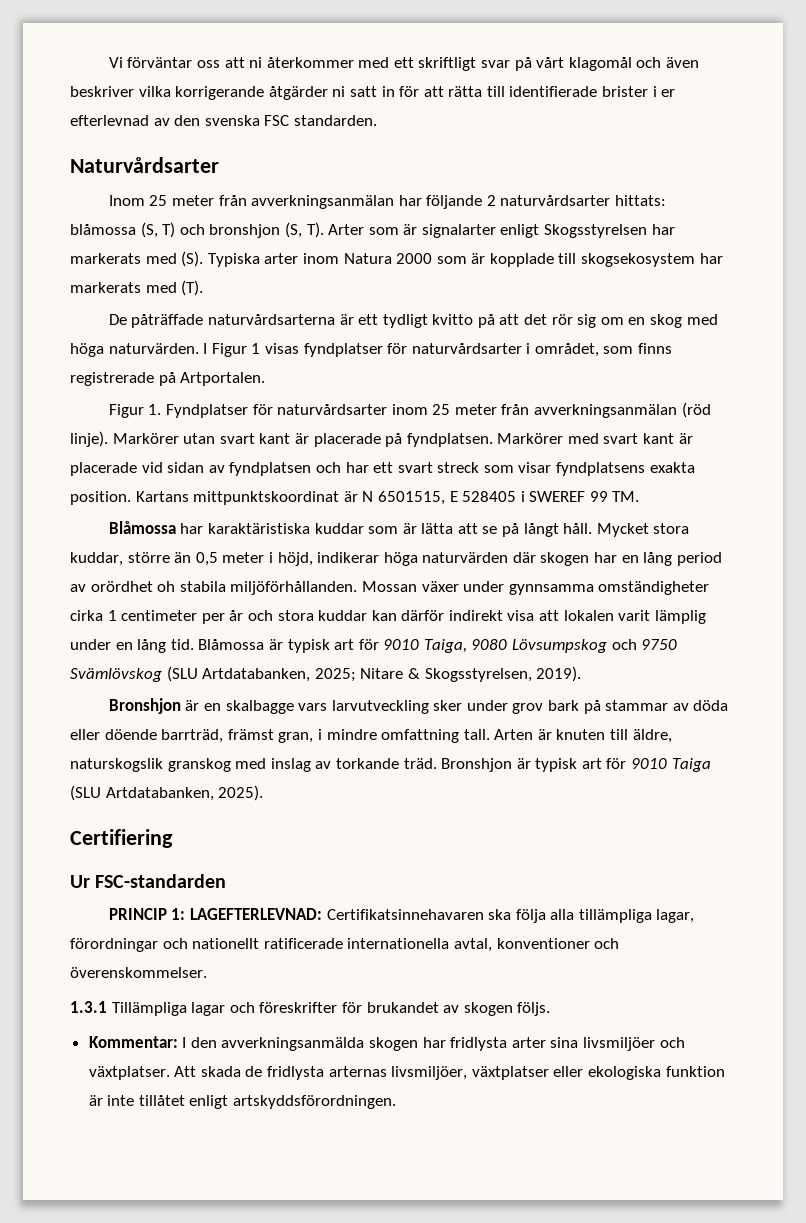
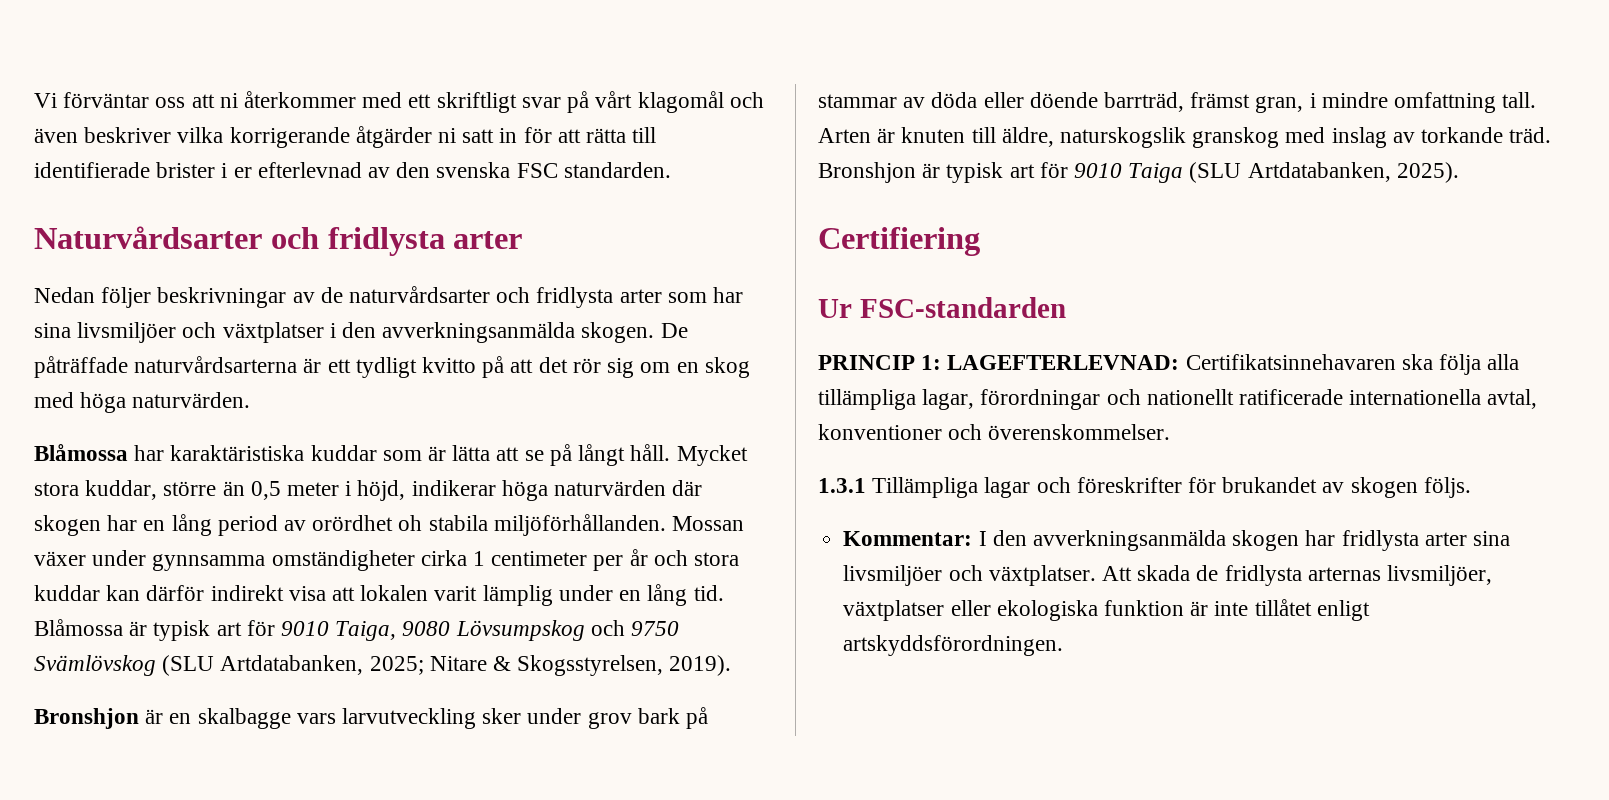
- Naturvårdsarter
- Inom 25 meter från avverkningsanmälan har följande 2 naturvårdsarter hittats: blåmossa (S, T) och bronshjon (S, T). Arter som är signalarter enligt Skogsstyrelsen har markerats med (S). Typiska arter inom Natura 2000 som är kopplade till skogsekosystem har markerats med (T).
- De påträffade naturvårdsarterna är ett tydligt kvitto på att det rör sig om en skog med höga naturvärden. I Figur 1 visas fyndplatser för naturvårdsarter i området, som finns registrerade på Artportalen.
- Figur 1. Fyndplatser för naturvårdsarter inom 25 meter från avverkningsanmälan (röd linje). Markörer utan svart kant är placerade på fyndplatsen. Markörer med svart kant är placerade vid sidan av fyndplatsen och har ett svart streck som visar fyndplatsens exakta position. Kartans mittpunktskoordinat är N 6501515, E 528405 i SWEREF 99 TM.
+ Naturvårdsarter och fridlysta arter
+ Nedan följer beskrivningar av de naturvårdsarter och fridlysta arter som har sina livsmiljöer och växtplatser i den avverkningsanmälda skogen. De påträffade naturvårdsarterna är ett tydligt kvitto på att det rör sig om en skog med höga naturvärden.

